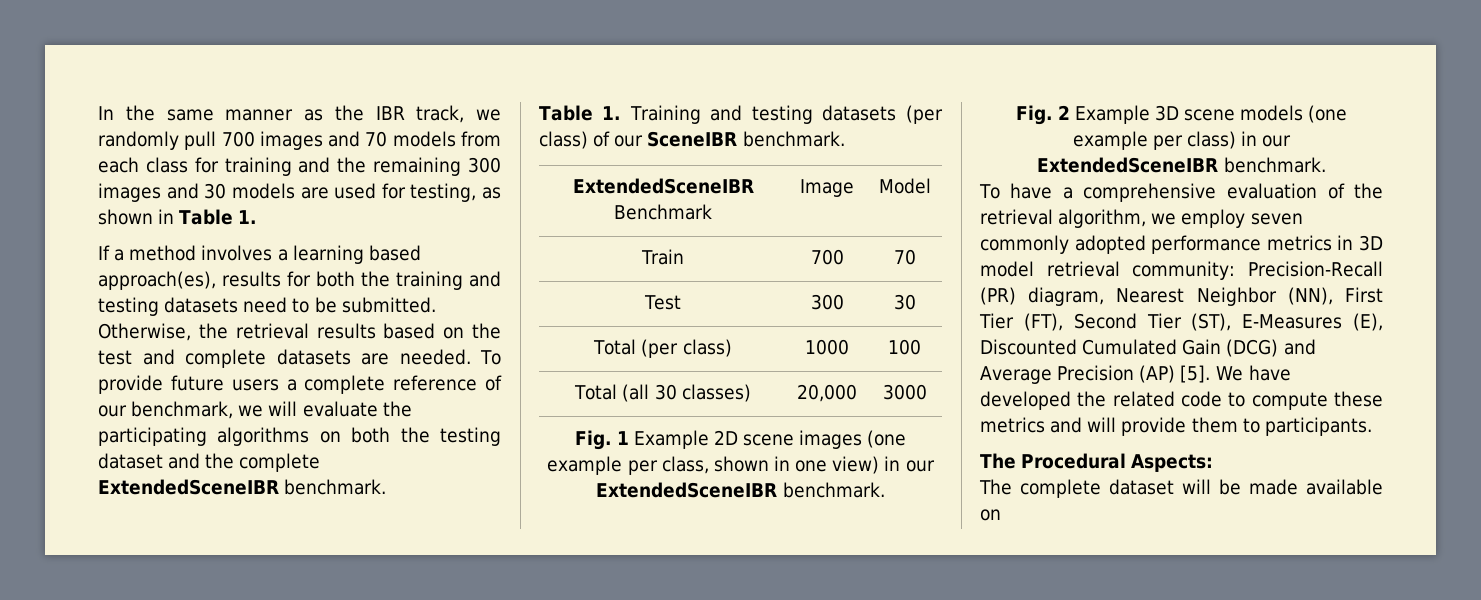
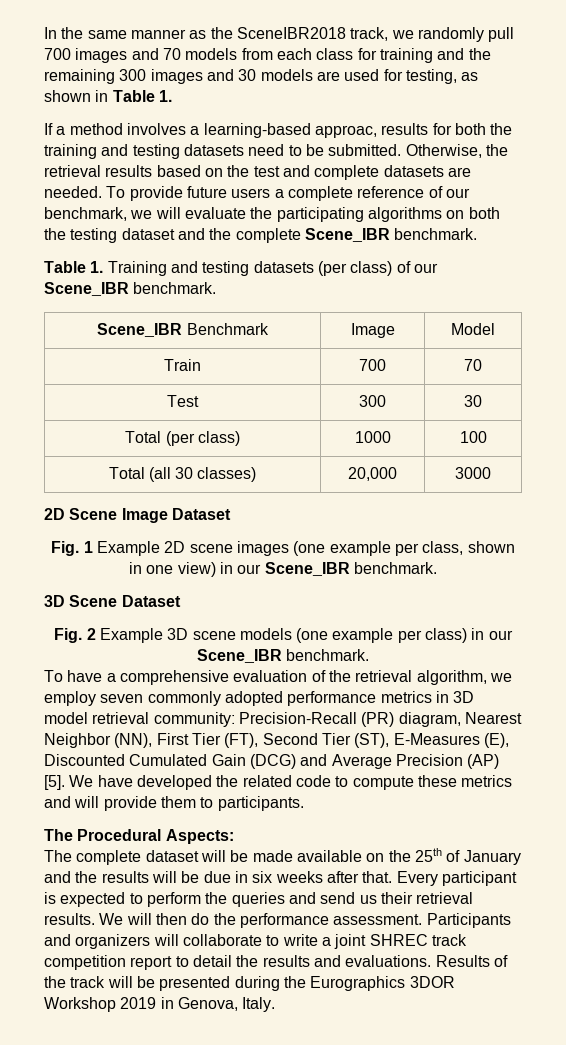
- In the same manner as the IBR track, we randomly pull 700 images and 70 models from each class for training and the remaining 300 images and 30 models are used for testing, as shown in Table 1.
+ In the same manner as the SceneIBR2018 track, we randomly pull 700 images and 70 models from each class for training and the remaining 300 images and 30 models are used for testing, as shown in Table 1.
- If a method involves a learning based approach(es), results for both the training and testing datasets need to be submitted.
+ If a method involves a learning-based approac, results for both the training and testing datasets need to be submitted.
- To provide future users a complete reference of our benchmark, we will evaluate the participating algorithms on both the testing dataset and the complete ExtendedSceneIBR benchmark.
+ To provide future users a complete reference of our benchmark, we will evaluate the participating algorithms on both the testing dataset and the complete Scene_IBR benchmark.
- Table 1. Training and testing datasets (per class) of our SceneIBR benchmark.
- ExtendedSceneIBR Benchmark | Image | Model
+ Table 1. Training and testing datasets (per class) of our Scene_IBR benchmark.
+ Scene_IBR Benchmark | Image | Model
+ 2D Scene Image Dataset
- Fig. 1 Example 2D scene images (one example per class, shown in one view) in our ExtendedSceneIBR benchmark.
+ Fig. 1 Example 2D scene images (one example per class, shown in one view) in our Scene_IBR benchmark.
+ 3D Scene Dataset
- Fig. 2 Example 3D scene models (one example per class) in our ExtendedSceneIBR benchmark.
+ Fig. 2 Example 3D scene models (one example per class) in our Scene_IBR benchmark.
- The complete dataset will be made available on
+ The complete dataset will be made available on the 25th of January and the results will be due in six weeks after that. Every participant is expected to perform the queries and send us their retrieval results. We will then do the performance assessment. Participants and organizers will collaborate to write a joint SHREC track competition report to detail the results and evaluations. Results of the track will be presented during the Eurographics 3DOR Workshop 2019 in Genova, Italy.

